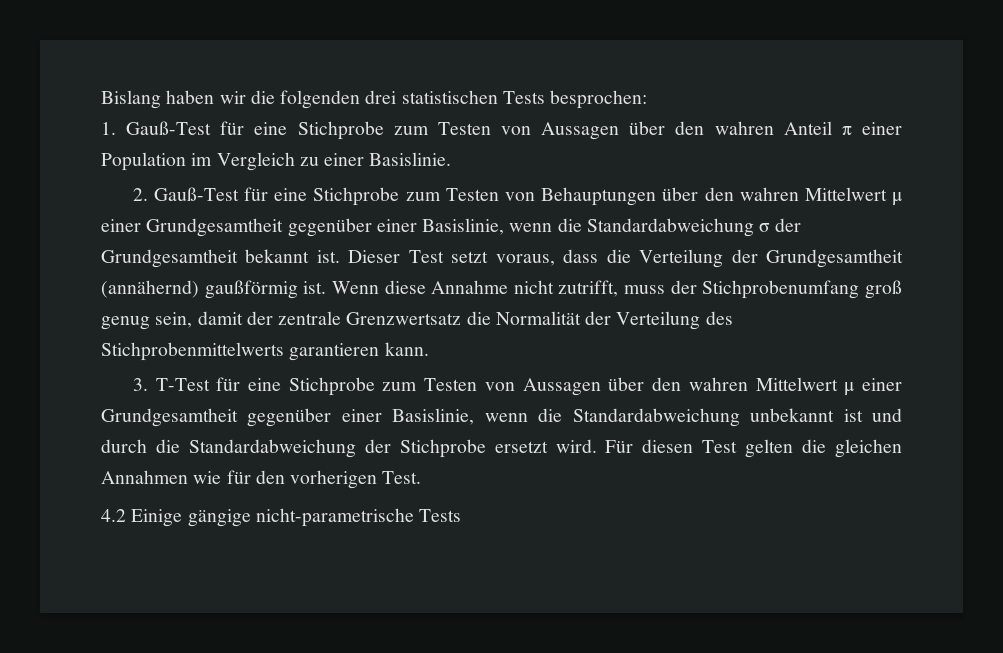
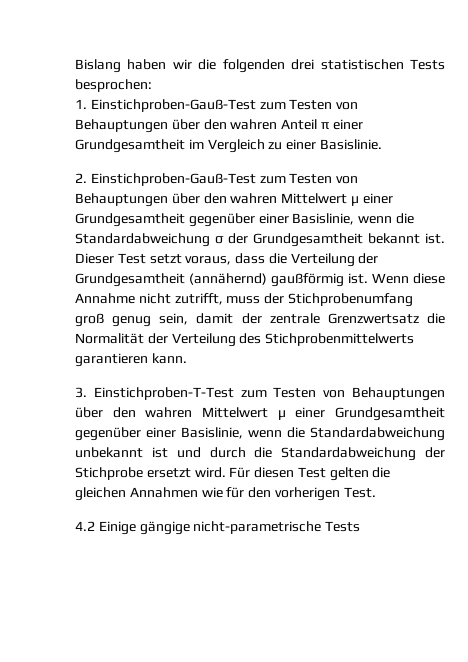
- 1. Gauß-Test für eine Stichprobe zum Testen von Aussagen über den wahren Anteil π einer Population im Vergleich zu einer Basislinie.
+ 1. Einstichproben-Gauß-Test zum Testen von Behauptungen über den wahren Anteil π einer Grundgesamtheit im Vergleich zu einer Basislinie.
- 2. Gauß-Test für eine Stichprobe zum Testen von Behauptungen über den wahren Mittelwert μ einer Grundgesamtheit gegenüber einer Basislinie, wenn die Standardabweichung σ der Grundgesamtheit bekannt ist.
+ 2. Einstichproben-Gauß-Test zum Testen von Behauptungen über den wahren Mittelwert μ einer Grundgesamtheit gegenüber einer Basislinie, wenn die Standardabweichung σ der Grundgesamtheit bekannt ist.
- 3. T-Test für eine Stichprobe zum Testen von Aussagen über den wahren Mittelwert μ einer Grundgesamtheit gegenüber einer Basislinie, wenn die Standardabweichung unbekannt ist und durch die Standardabweichung der Stichprobe ersetzt wird.
+ 3. Einstichproben-T-Test zum Testen von Behauptungen über den wahren Mittelwert μ einer Grundgesamtheit gegenüber einer Basislinie, wenn die Standardabweichung unbekannt ist und durch die Standardabweichung der Stichprobe ersetzt wird.

